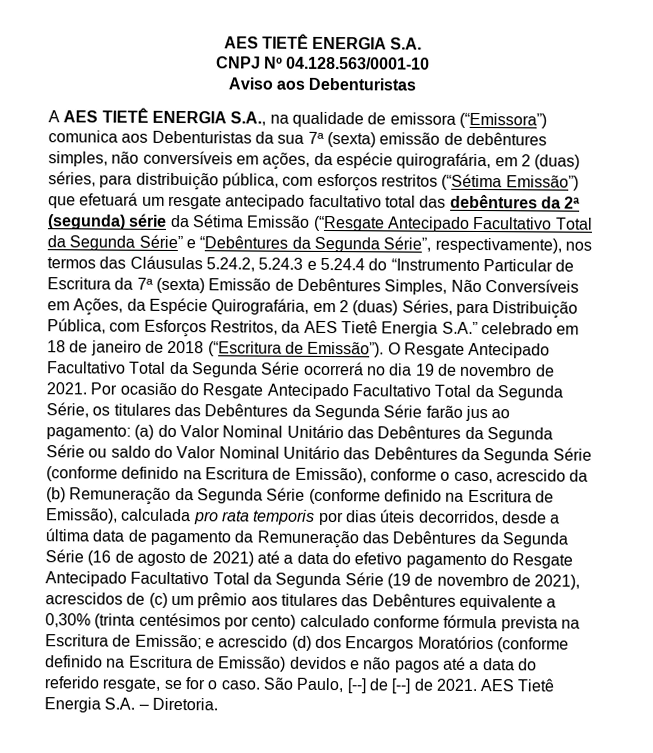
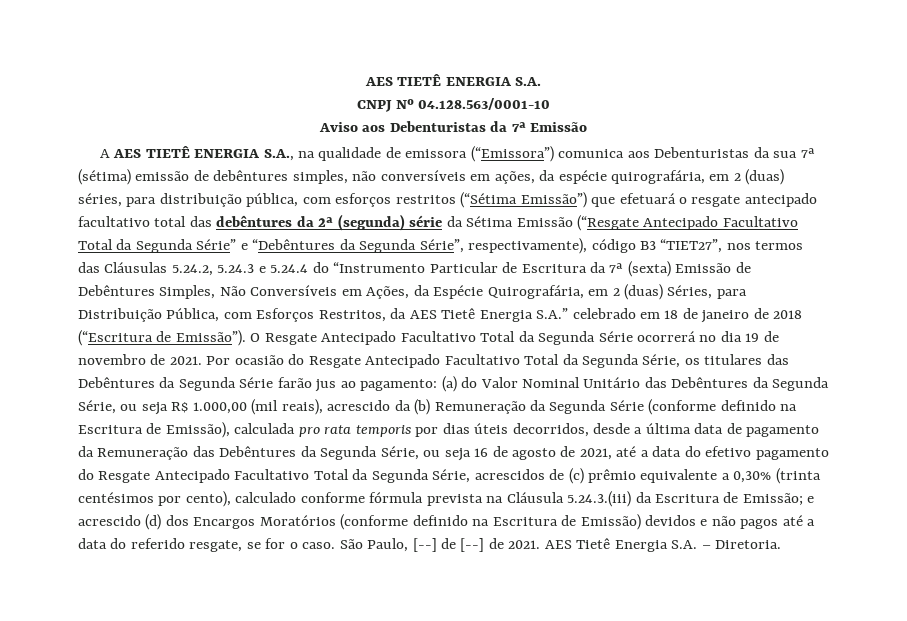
- Aviso aos Debenturistas
+ Aviso aos Debenturistas da 7ª Emissão
- A AES TIETÊ ENERGIA S.A., na qualidade de emissora (“Emissora”) comunica aos Debenturistas da sua 7ª (sexta) emissão de debêntures simples, não conversíveis em ações, da espécie quirografária, em 2 (duas) séries, para distribuição pública, com esforços restritos (“Sétima Emissão”) que efetuará um resgate antecipado facultativo total das debêntures da 2ª (segunda) série da Sétima Emissão (“Resgate Antecipado Facultativo Total da Segunda Série” e “Debêntures da Segunda Série”, respectivamente), nos termos das Cláusulas 5.24.2, 5.24.3 e 5.24.4 do “Instrumento Particular de Escritura da 7ª (sexta) Emissão de Debêntures Simples, Não Conversíveis em Ações, da Espécie Quirografária, em 2 (duas) Séries, para Distribuição Pública, com Esforços Restritos, da AES Tietê Energia S.A.” celebrado em 18 de janeiro de 2018 (“Escritura de Emissão”).
+ A AES TIETÊ ENERGIA S.A., na qualidade de emissora (“Emissora”) comunica aos Debenturistas da sua 7ª (sétima) emissão de debêntures simples, não conversíveis em ações, da espécie quirografária, em 2 (duas) séries, para distribuição pública, com esforços restritos (“Sétima Emissão”) que efetuará o resgate antecipado facultativo total das debêntures da 2ª (segunda) série da Sétima Emissão (“Resgate Antecipado Facultativo Total da Segunda Série” e “Debêntures da Segunda Série”, respectivamente), código B3 “TIET27”, nos termos das Cláusulas 5.24.2, 5.24.3 e 5.24.4 do “Instrumento Particular de Escritura da 7ª (sexta) Emissão de Debêntures Simples, Não Conversíveis em Ações, da Espécie Quirografária, em 2 (duas) Séries, para Distribuição Pública, com Esforços Restritos, da AES Tietê Energia S.A.” celebrado em 18 de janeiro de 2018 (“Escritura de Emissão”).
- (a) do Valor Nominal Unitário das Debêntures da Segunda Série ou saldo do Valor Nominal Unitário das Debêntures da Segunda Série (conforme definido na Escritura de Emissão), conforme o caso, acrescido da (b) Remuneração da Segunda Série (conforme definido na Escritura de Emissão), calculada pro rata temporis por dias úteis decorridos, desde a última data de pagamento da Remuneração das Debêntures da Segunda Série (16 de agosto de 2021) até a data do efetivo pagamento do Resgate Antecipado Facultativo Total da Segunda Série (19 de novembro de 2021), acrescidos de (c) um prêmio aos titulares das Debêntures equivalente a 0,30% (trinta centésimos por cento) calculado conforme fórmula prevista na Escritura de Emissão;
+ (a) do Valor Nominal Unitário das Debêntures da Segunda Série, ou seja R$ 1.000,00 (mil reais), acrescido da (b) Remuneração da Segunda Série (conforme definido na Escritura de Emissão), calculada pro rata temporis por dias úteis decorridos, desde a última data de pagamento da Remuneração das Debêntures da Segunda Série, ou seja 16 de agosto de 2021, até a data do efetivo pagamento do Resgate Antecipado Facultativo Total da Segunda Série, acrescidos de (c) prêmio equivalente a 0,30% (trinta centésimos por cento), calculado conforme fórmula prevista na Cláusula 5.24.3.(iii) da Escritura de Emissão;

